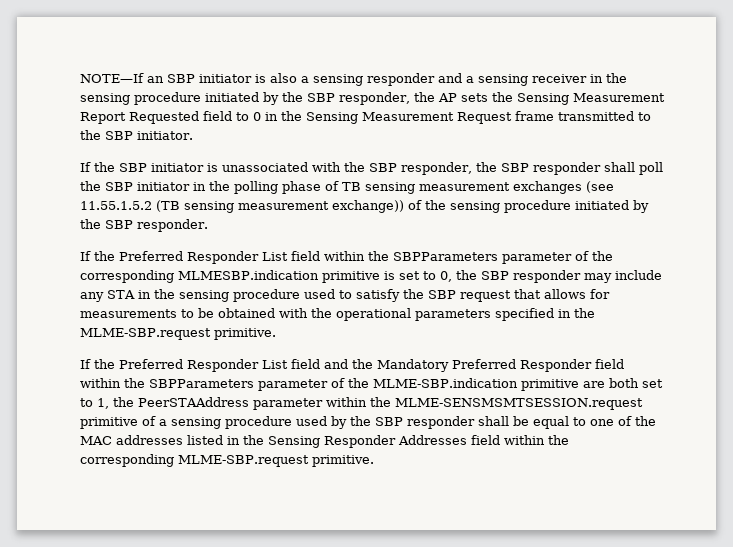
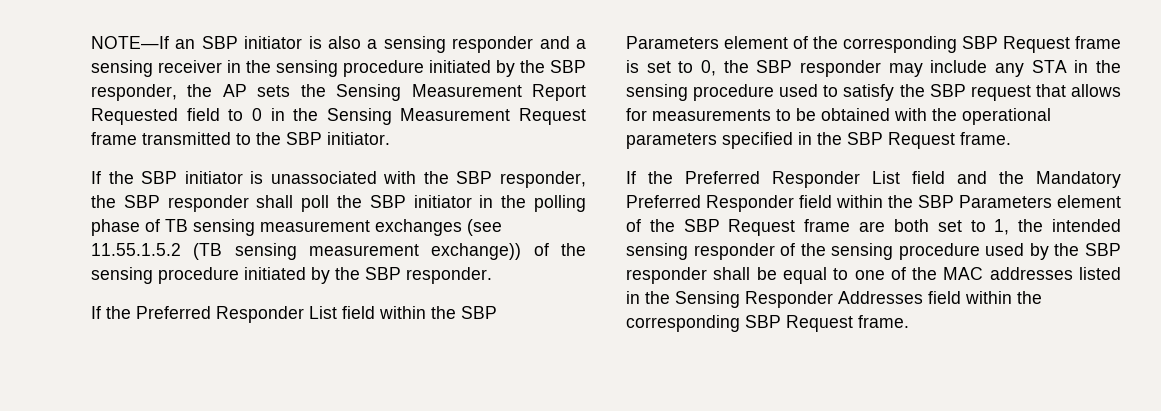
- If the Preferred Responder List field within the SBPParameters parameter of the corresponding MLMESBP.indication primitive is set to 0, the SBP responder may include any STA in the sensing procedure used to satisfy the SBP request that allows for measurements to be obtained with the operational parameters specified in the MLME-SBP.request primitive.
+ If the Preferred Responder List field within the SBP Parameters element of the corresponding SBP Request frame is set to 0, the SBP responder may include any STA in the sensing procedure used to satisfy the SBP request that allows for measurements to be obtained with the operational parameters specified in the SBP Request frame.
- If the Preferred Responder List field and the Mandatory Preferred Responder field within the SBPParameters parameter of the MLME-SBP.indication primitive are both set to 1, the PeerSTAAddress parameter within the MLME-SENSMSMTSESSION.request primitive of a sensing procedure used by the SBP responder shall be equal to one of the MAC addresses listed in the Sensing Responder Addresses field within the corresponding MLME-SBP.request primitive.
+ If the Preferred Responder List field and the Mandatory Preferred Responder field within the SBP Parameters element of the SBP Request frame are both set to 1, the intended sensing responder of the sensing procedure used by the SBP responder shall be equal to one of the MAC addresses listed in the Sensing Responder Addresses field within the corresponding SBP Request frame.

